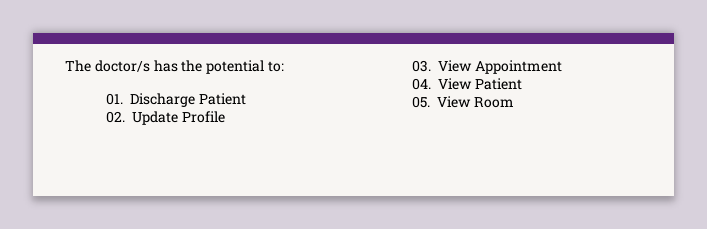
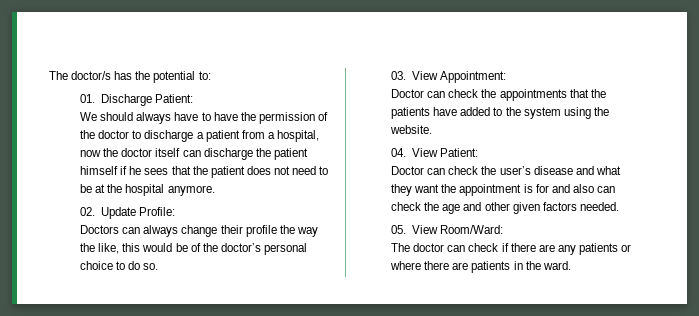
- 01. Discharge Patient
- 02. Update Profile
- 03. View Appointment
- 04. View Patient
- 05. View Room
+ 01. Discharge Patient:
+ We should always have to have the permission of the doctor to discharge a patient from a hospital, now the doctor itself can discharge the patient himself if he sees that the patient does not need to be at the hospital anymore.
+ 02. Update Profile:
+ Doctors can always change their profile the way the like, this would be of the doctor’s personal choice to do so.
+ 03. View Appointment:
+ Doctor can check the appointments that the patients have added to the system using the website.
+ 04. View Patient:
+ Doctor can check the user’s disease and what they want the appointment is for and also can check the age and other given factors needed.
+ 05. View Room/Ward:
+ The doctor can check if there are any patients or where there are patients in the ward.

